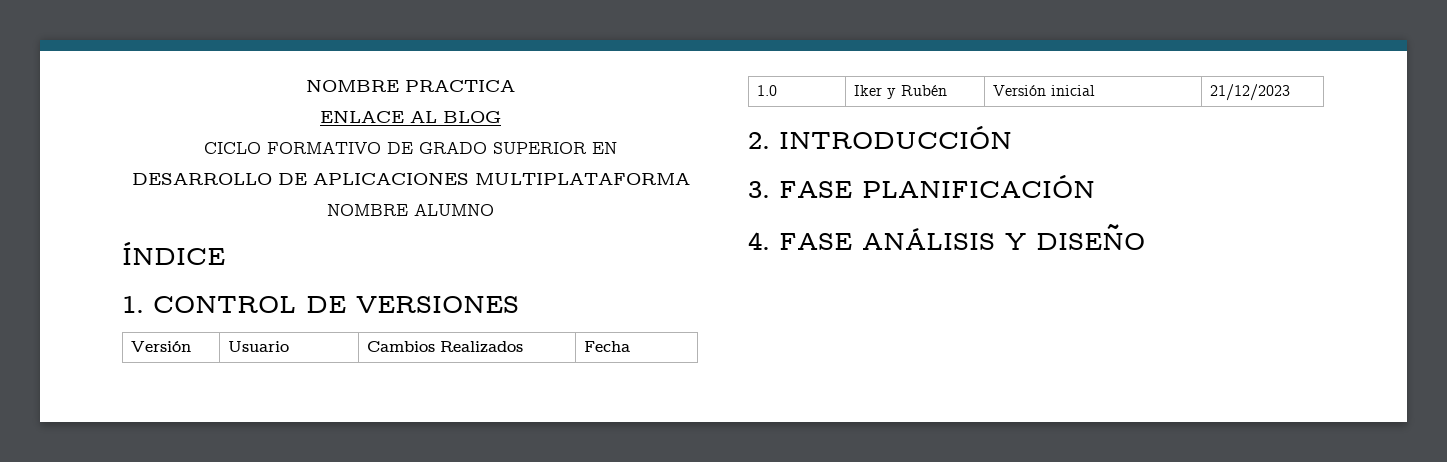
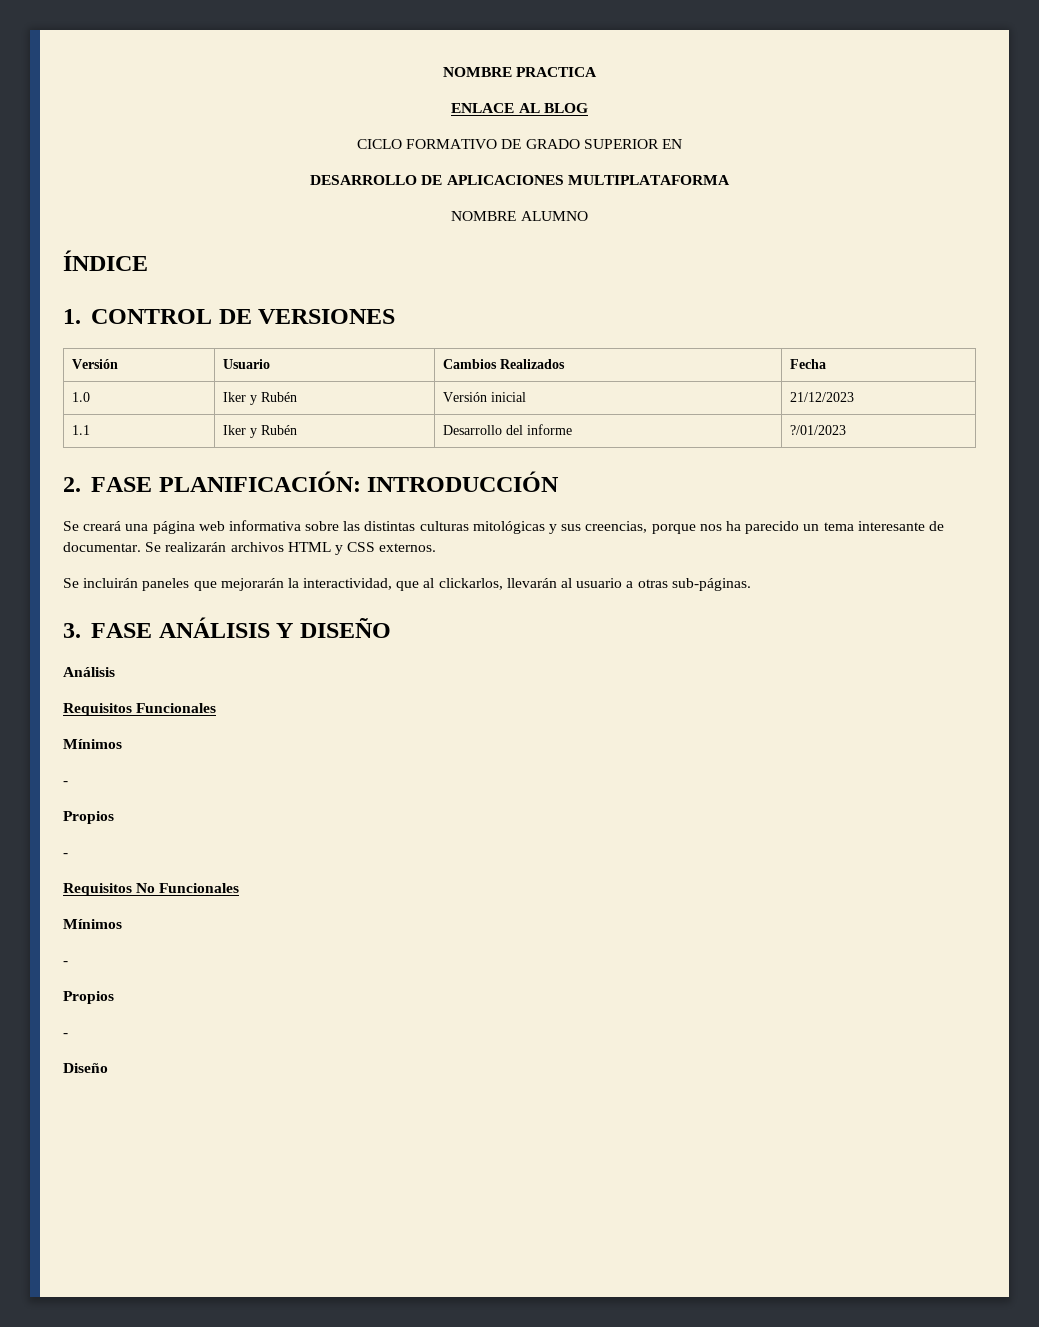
- 2. INTRODUCCIÓN
- 3. FASE PLANIFICACIÓN
- 4. FASE ANÁLISIS Y DISEÑO
+ 1.1 | Iker y Rubén | Desarrollo del informe | ?/01/2023
+ 2. FASE PLANIFICACIÓN: INTRODUCCIÓN
+ Se creará una página web informativa sobre las distintas culturas mitológicas y sus creencias, porque nos ha parecido un tema interesante de documentar. Se realizarán archivos HTML y CSS externos.
+ Se incluirán paneles que mejorarán la interactividad, que al clickarlos, llevarán al usuario a otras sub-páginas.
+ 3. FASE ANÁLISIS Y DISEÑO
+ Análisis
+ Requisitos Funcionales
+ Mínimos
+ -
+ Propios
+ -
+ Requisitos No Funcionales
+ Mínimos
+ -
+ Propios
+ -
+ Diseño

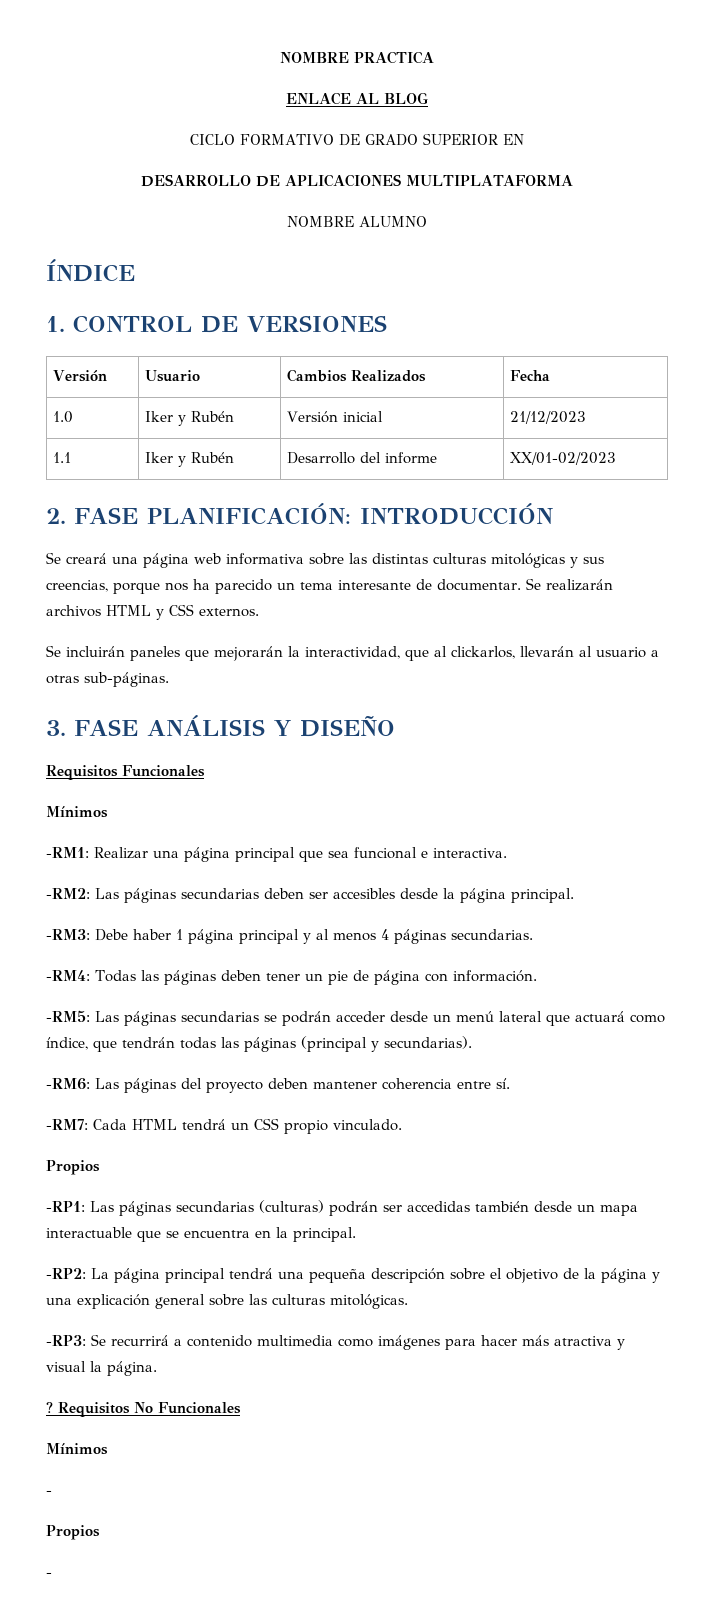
- 1.1 | Iker y Rubén | Desarrollo del informe | ?/01/2023
+ 1.1 | Iker y Rubén | Desarrollo del informe | XX/01-02/2023
- Análisis
  Requisitos Funcionales
  Mínimos
- -
+ -RM1: Realizar una página principal que sea funcional e interactiva.
+ -RM2: Las páginas secundarias deben ser accesibles desde la página principal.
+ -RM3: Debe haber 1 página principal y al menos 4 páginas secundarias.
+ -RM4: Todas las páginas deben tener un pie de página con información.
+ -RM5: Las páginas secundarias se podrán acceder desde un menú lateral que actuará como índice, que tendrán todas las páginas (principal y secundarias).
+ -RM6: Las páginas del proyecto deben mantener coherencia entre sí.
+ -RM7: Cada HTML tendrá un CSS propio vinculado.
  Propios
- -
- Requisitos No Funcionales
+ -RP1: Las páginas secundarias (culturas) podrán ser accedidas también desde un mapa interactuable que se encuentra en la principal.
+ -RP2: La página principal tendrá una pequeña descripción sobre el objetivo de la página y una explicación general sobre las culturas mitológicas.
+ -RP3: Se recurrirá a contenido multimedia como imágenes para hacer más atractiva y visual la página.
+ ? Requisitos No Funcionales
- Diseño

